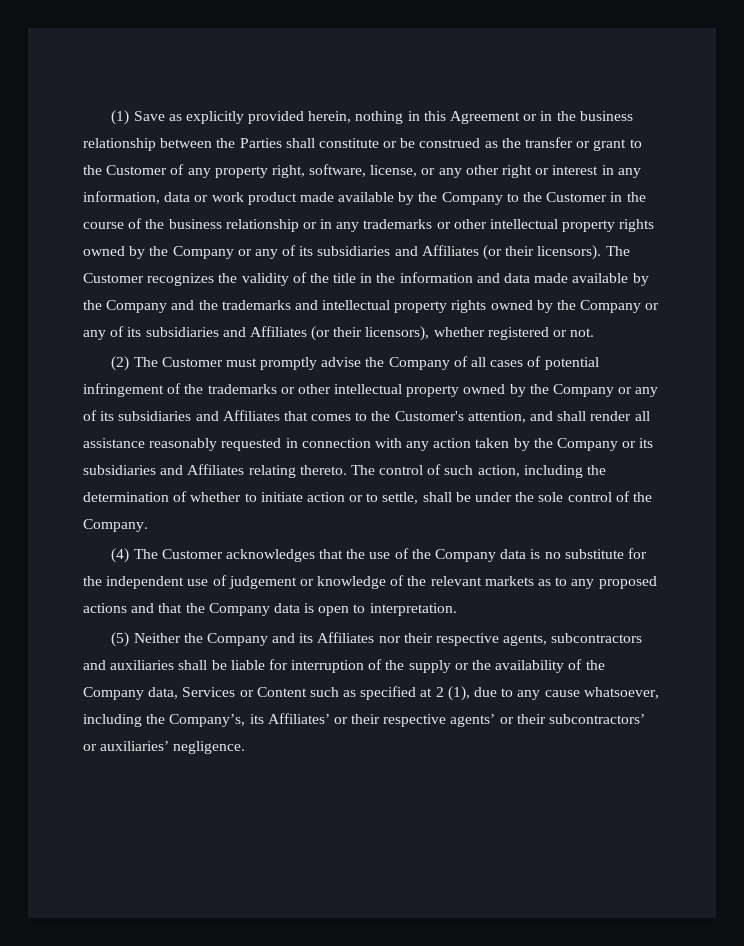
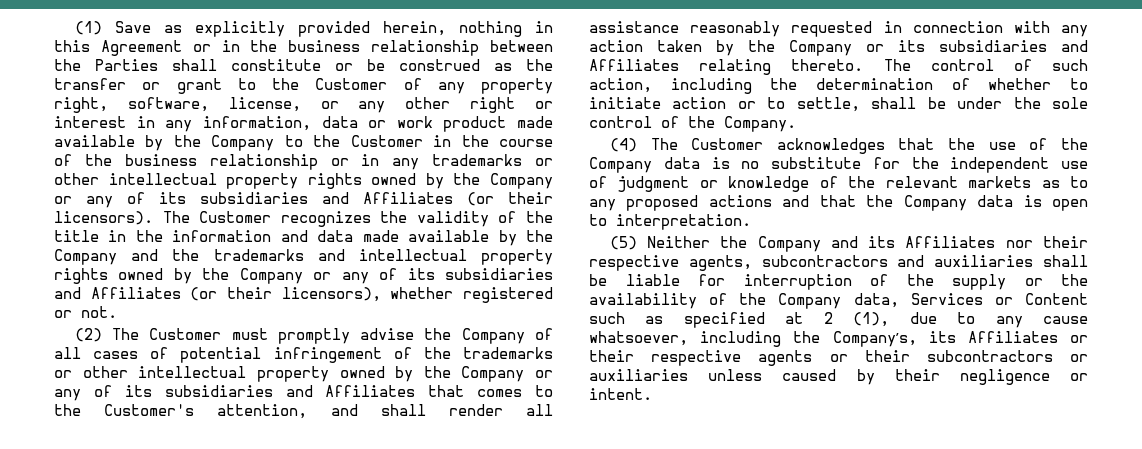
- (4) The Customer acknowledges that the use of the Company data is no substitute for the independent use of judgement or knowledge of the relevant markets as to any proposed actions and that the Company data is open to interpretation.
+ (4) The Customer acknowledges that the use of the Company data is no substitute for the independent use of judgment or knowledge of the relevant markets as to any proposed actions and that the Company data is open to interpretation.
- (5) Neither the Company and its Affiliates nor their respective agents, subcontractors and auxiliaries shall be liable for interruption of the supply or the availability of the Company data, Services or Content such as specified at 2 (1), due to any cause whatsoever, including the Company’s, its Affiliates’ or their respective agents’ or their subcontractors’ or auxiliaries’ negligence.
+ (5) Neither the Company and its Affiliates nor their respective agents, subcontractors and auxiliaries shall be liable for interruption of the supply or the availability of the Company data, Services or Content such as specified at 2 (1), due to any cause whatsoever, including the Company’s, its Affiliates or their respective agents or their subcontractors or auxiliaries unless caused by their negligence or intent.

